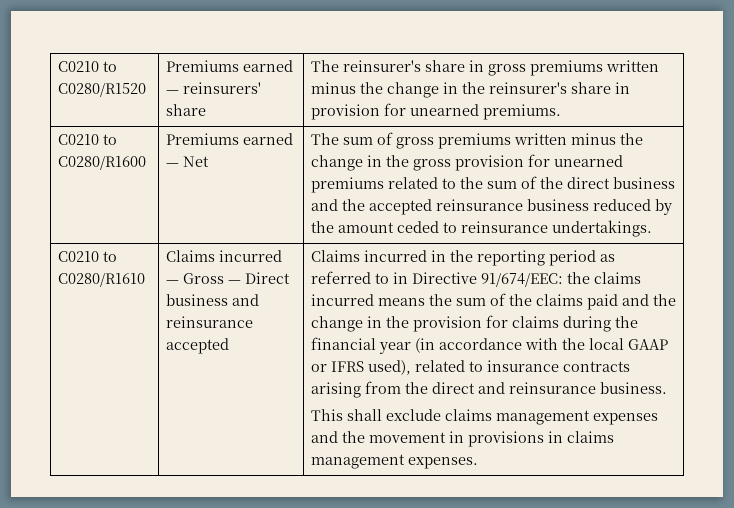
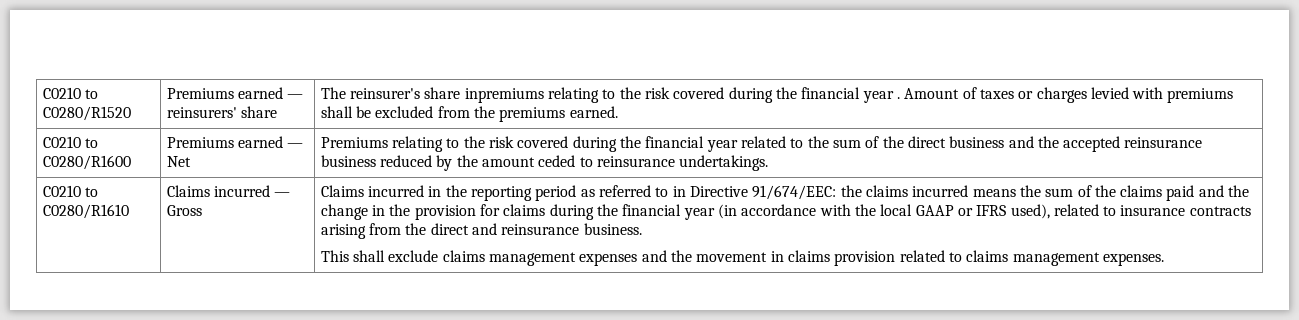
- C0210 to C0280/R1520 | Premiums earned — reinsurers' share | The reinsurer's share in gross premiums written minus the change in the reinsurer's share in provision for unearned premiums.
+ C0210 to C0280/R1520 | Premiums earned — reinsurers' share | The reinsurer's share inpremiums relating to the risk covered during the financial year . Amount of taxes or charges levied with premiums shall be excluded from the premiums earned.
- The sum of gross premiums written minus the change in the gross provision for unearned premiums related to the sum of the direct business and the accepted reinsurance business reduced by the amount ceded to reinsurance undertakings.
+ Premiums relating to the risk covered during the financial year related to the sum of the direct business and the accepted reinsurance business reduced by the amount ceded to reinsurance undertakings.
- Claims incurred — Gross — Direct business and reinsurance accepted
+ Claims incurred — Gross
- This shall exclude claims management expenses and the movement in provisions in claims management expenses.
+ This shall exclude claims management expenses and the movement in claims provision related to claims management expenses.

